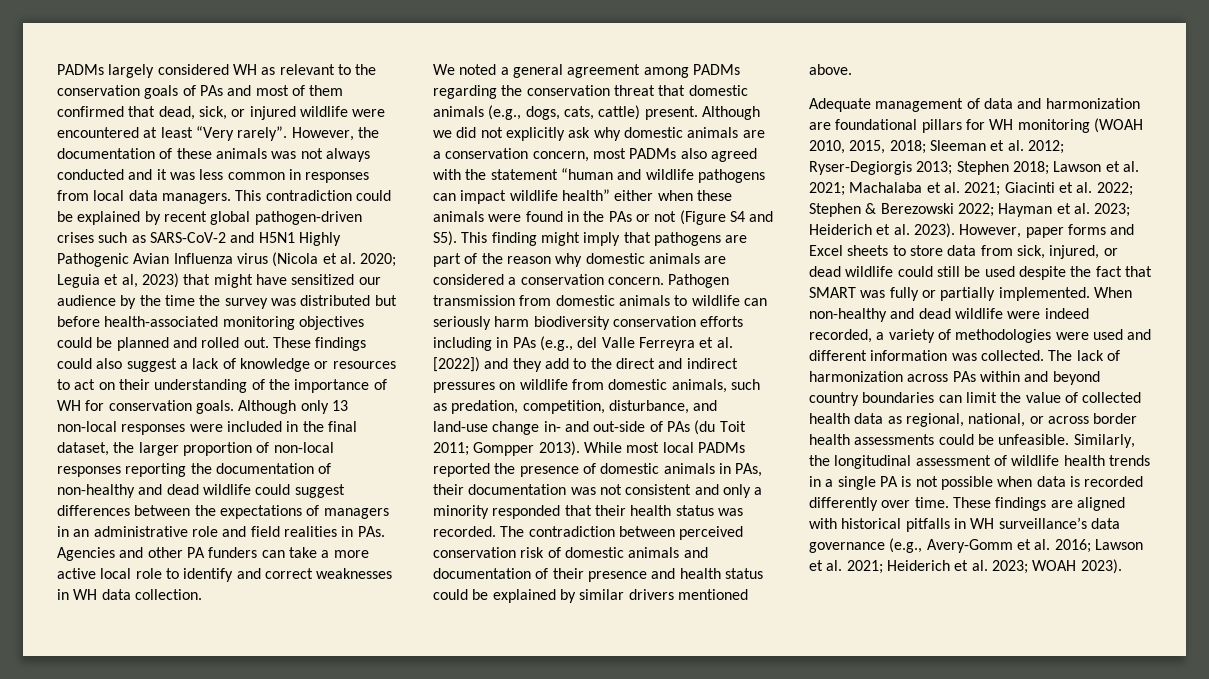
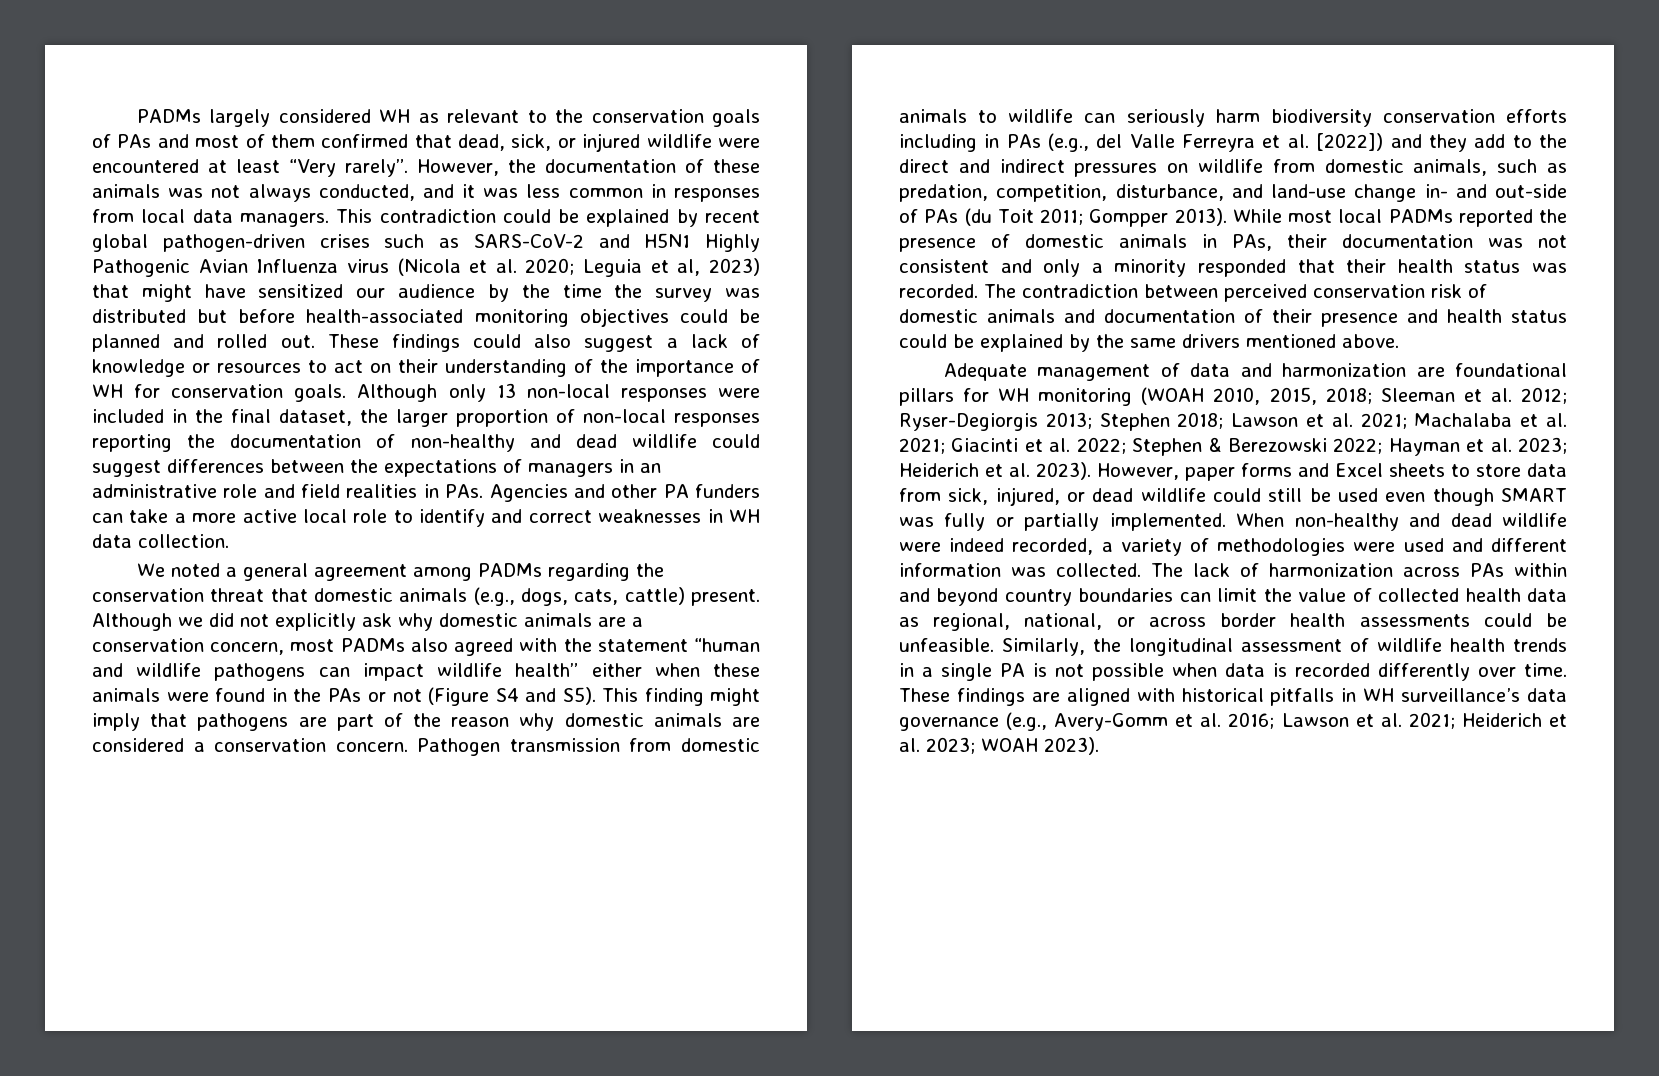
- However, the documentation of these animals was not always conducted and it was less common in responses from local data managers.
+ However, the documentation of these animals was not always conducted, and it was less common in responses from local data managers.
- The contradiction between perceived conservation risk of domestic animals and documentation of their presence and health status could be explained by similar drivers mentioned above.
+ The contradiction between perceived conservation risk of domestic animals and documentation of their presence and health status could be explained by the same drivers mentioned above.
- However, paper forms and Excel sheets to store data from sick, injured, or dead wildlife could still be used despite the fact that SMART was fully or partially implemented.
+ However, paper forms and Excel sheets to store data from sick, injured, or dead wildlife could still be used even though SMART was fully or partially implemented.

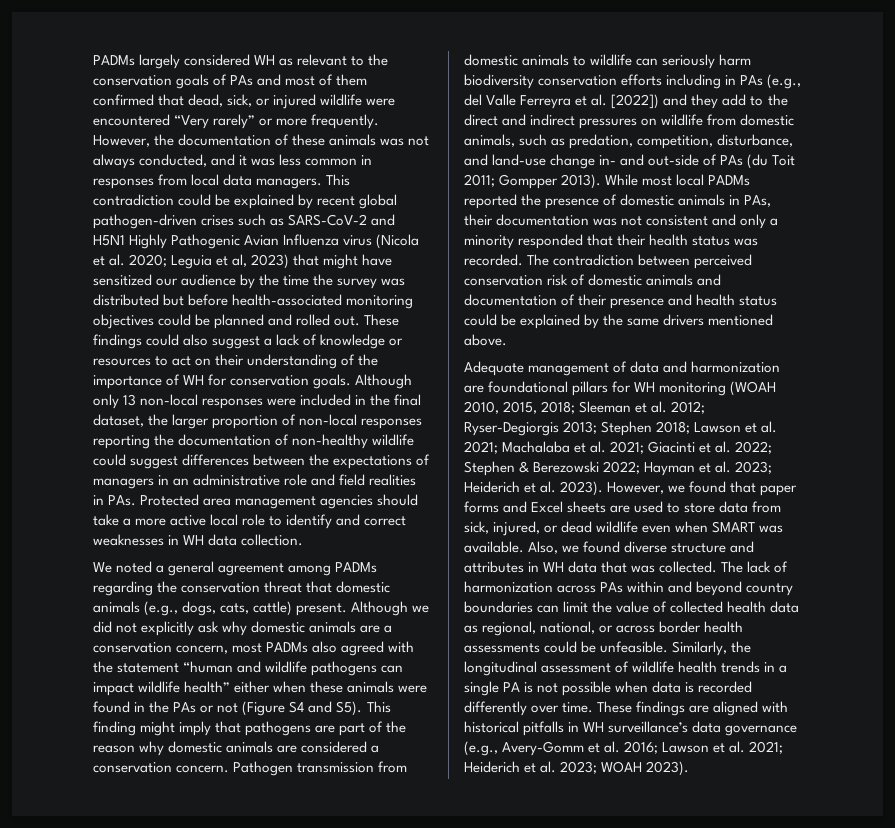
- PADMs largely considered WH as relevant to the conservation goals of PAs and most of them confirmed that dead, sick, or injured wildlife were encountered at least “Very rarely”.
+ PADMs largely considered WH as relevant to the conservation goals of PAs and most of them confirmed that dead, sick, or injured wildlife were encountered “Very rarely” or more frequently.
- Although only 13 non-local responses were included in the final dataset, the larger proportion of non-local responses reporting the documentation of non-healthy and dead wildlife could suggest differences between the expectations of managers in an administrative role and field realities in PAs. Agencies and other PA funders can take a more active local role to identify and correct weaknesses in WH data collection.
+ Although only 13 non-local responses were included in the final dataset, the larger proportion of non-local responses reporting the documentation of non-healthy wildlife could suggest differences between the expectations of managers in an administrative role and field realities in PAs. Protected area management agencies should take a more active local role to identify and correct weaknesses in WH data collection.
- However, paper forms and Excel sheets to store data from sick, injured, or dead wildlife could still be used even though SMART was fully or partially implemented. When non-healthy and dead wildlife were indeed recorded, a variety of methodologies were used and different information was collected.
+ However, we found that paper forms and Excel sheets are used to store data from sick, injured, or dead wildlife even when SMART was available. Also, we found diverse structure and attributes in WH data that was collected.

